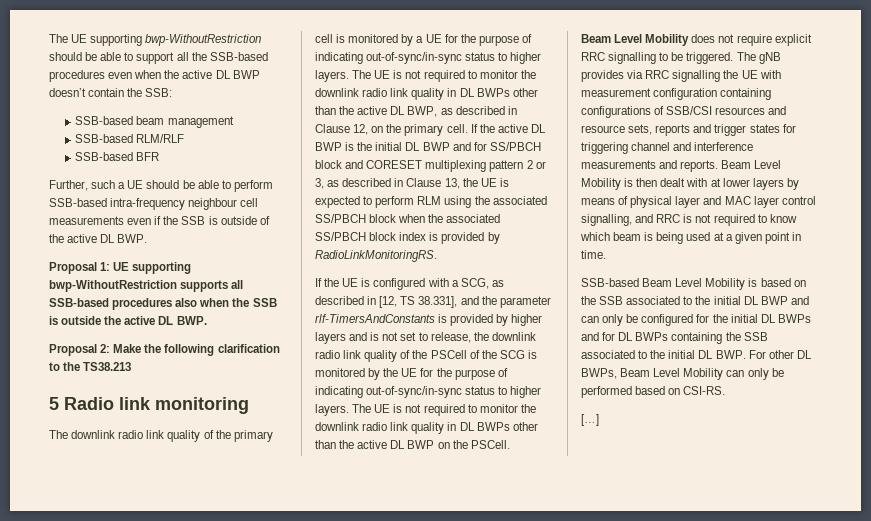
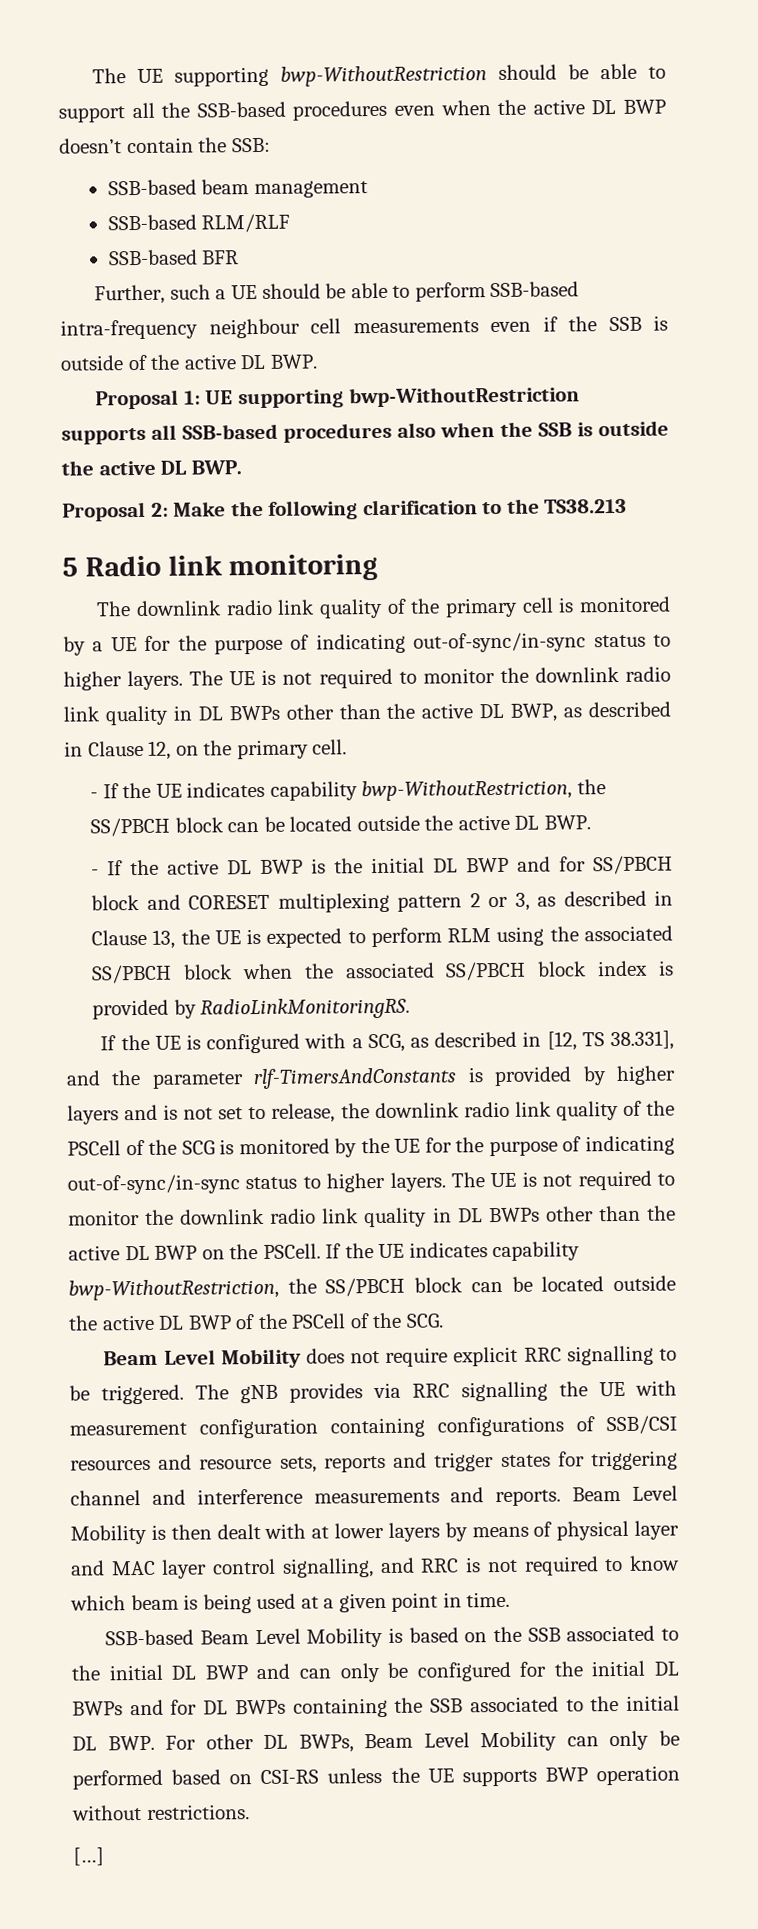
- The UE is not required to monitor the downlink radio link quality in DL BWPs other than the active DL BWP, as described in Clause 12, on the primary cell. If the active DL BWP is the initial DL BWP and for SS/PBCH block and CORESET multiplexing pattern 2 or 3, as described in Clause 13, the UE is expected to perform RLM using the associated SS/PBCH block when the associated SS/PBCH block index is provided by RadioLinkMonitoringRS.
+ The UE is not required to monitor the downlink radio link quality in DL BWPs other than the active DL BWP, as described in Clause 12, on the primary cell.
+ - If the UE indicates capability bwp-WithoutRestriction, the SS/PBCH block can be located outside the active DL BWP.
+ - If the active DL BWP is the initial DL BWP and for SS/PBCH block and CORESET multiplexing pattern 2 or 3, as described in Clause 13, the UE is expected to perform RLM using the associated SS/PBCH block when the associated SS/PBCH block index is provided by RadioLinkMonitoringRS.
+ If the UE indicates capability bwp-WithoutRestriction, the SS/PBCH block can be located outside the active DL BWP of the PSCell of the SCG.
- SSB-based Beam Level Mobility is based on the SSB associated to the initial DL BWP and can only be configured for the initial DL BWPs and for DL BWPs containing the SSB associated to the initial DL BWP. For other DL BWPs, Beam Level Mobility can only be performed based on CSI-RS.
+ SSB-based Beam Level Mobility is based on the SSB associated to the initial DL BWP and can only be configured for the initial DL BWPs and for DL BWPs containing the SSB associated to the initial DL BWP. For other DL BWPs, Beam Level Mobility can only be performed based on CSI-RS unless the UE supports BWP operation without restrictions.

